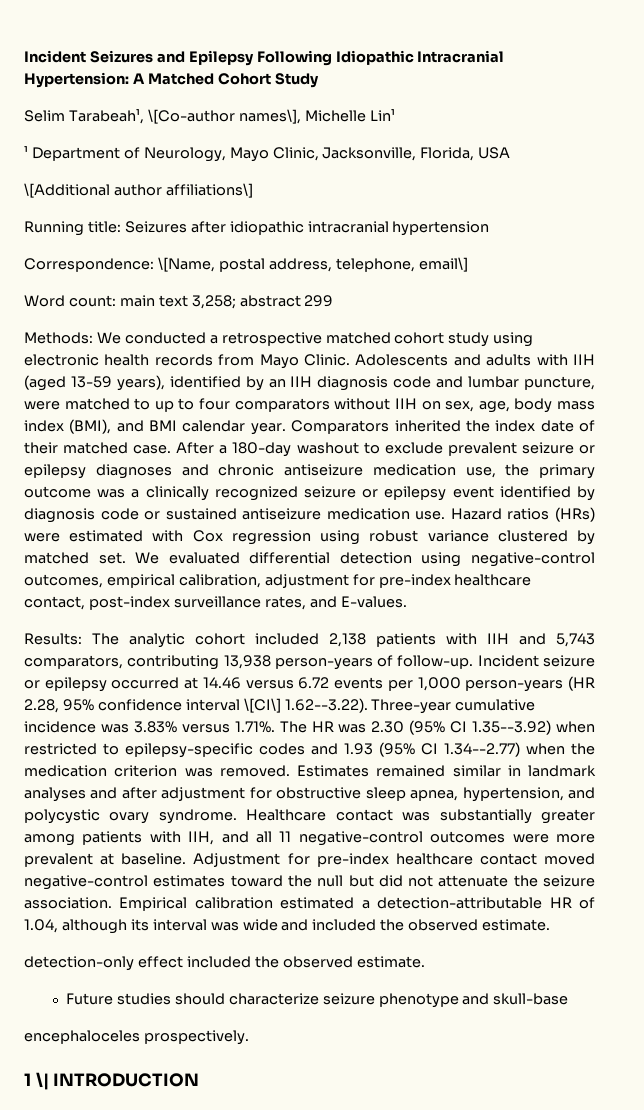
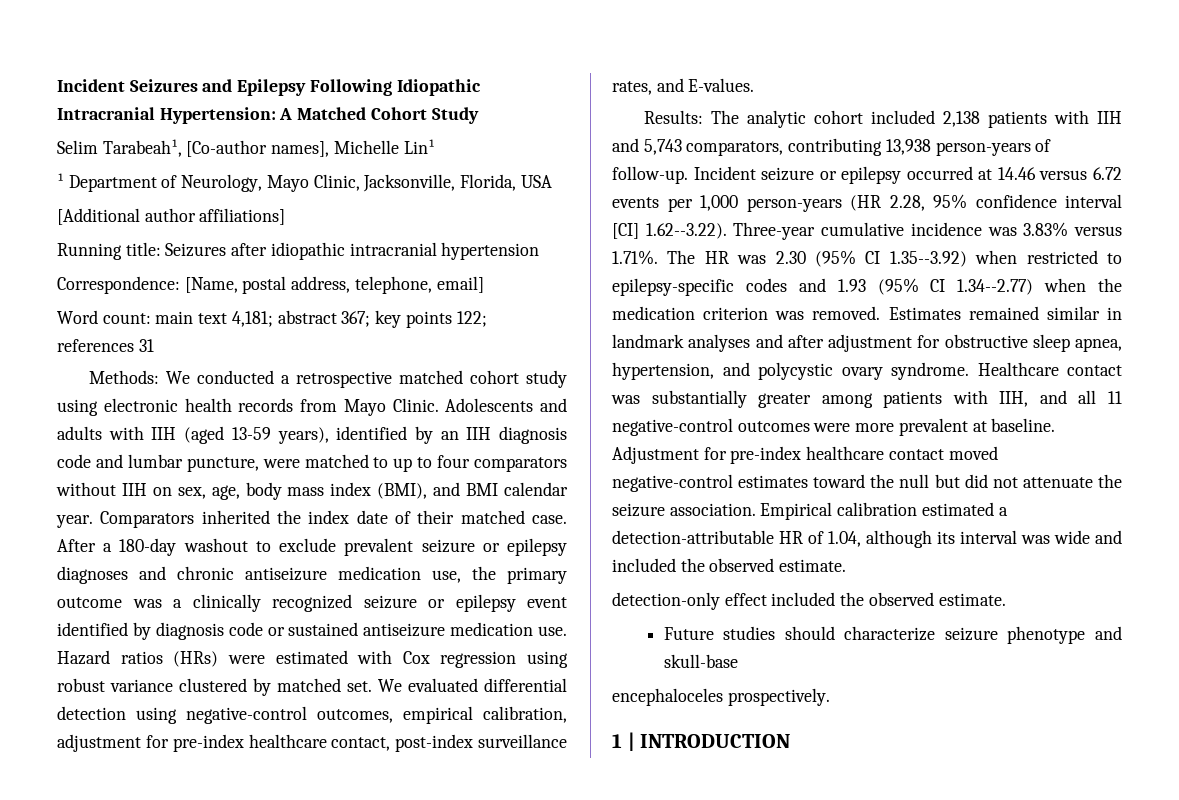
- Selim Tarabeah¹, \[Co-author names\], Michelle Lin¹
+ Selim Tarabeah¹, [Co-author names], Michelle Lin¹
- \[Additional author affiliations\]
+ [Additional author affiliations]
- Correspondence: \[Name, postal address, telephone, email\]
+ Correspondence: [Name, postal address, telephone, email]
- Word count: main text 3,258; abstract 299
+ Word count: main text 4,181; abstract 367; key points 122; references 31
- Incident seizure or epilepsy occurred at 14.46 versus 6.72 events per 1,000 person-years (HR 2.28, 95% confidence interval \[CI\] 1.62--3.22). Three-year cumulative incidence was 3.83% versus 1.71%. The HR was 2.30 (95% CI 1.35--3.92) when restricted to epilepsy-specific codes and 1.93 (95% CI 1.34--2.77) when the medication criterion was removed.
+ Incident seizure or epilepsy occurred at 14.46 versus 6.72 events per 1,000 person-years (HR 2.28, 95% confidence interval [CI] 1.62--3.22). Three-year cumulative incidence was 3.83% versus 1.71%. The HR was 2.30 (95% CI 1.35--3.92) when restricted to epilepsy-specific codes and 1.93 (95% CI 1.34--2.77) when the medication criterion was removed.
- 1 \| INTRODUCTION
+ 1 | INTRODUCTION

